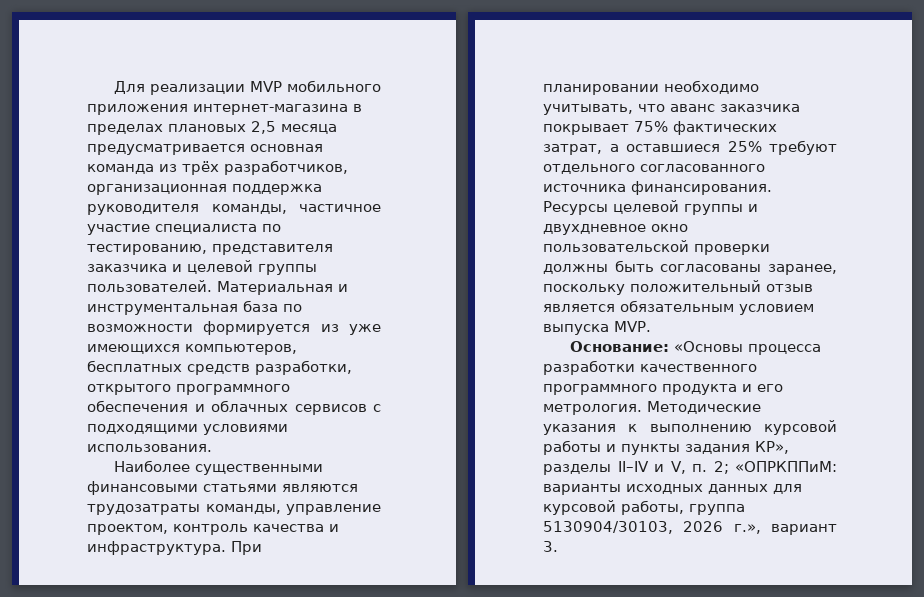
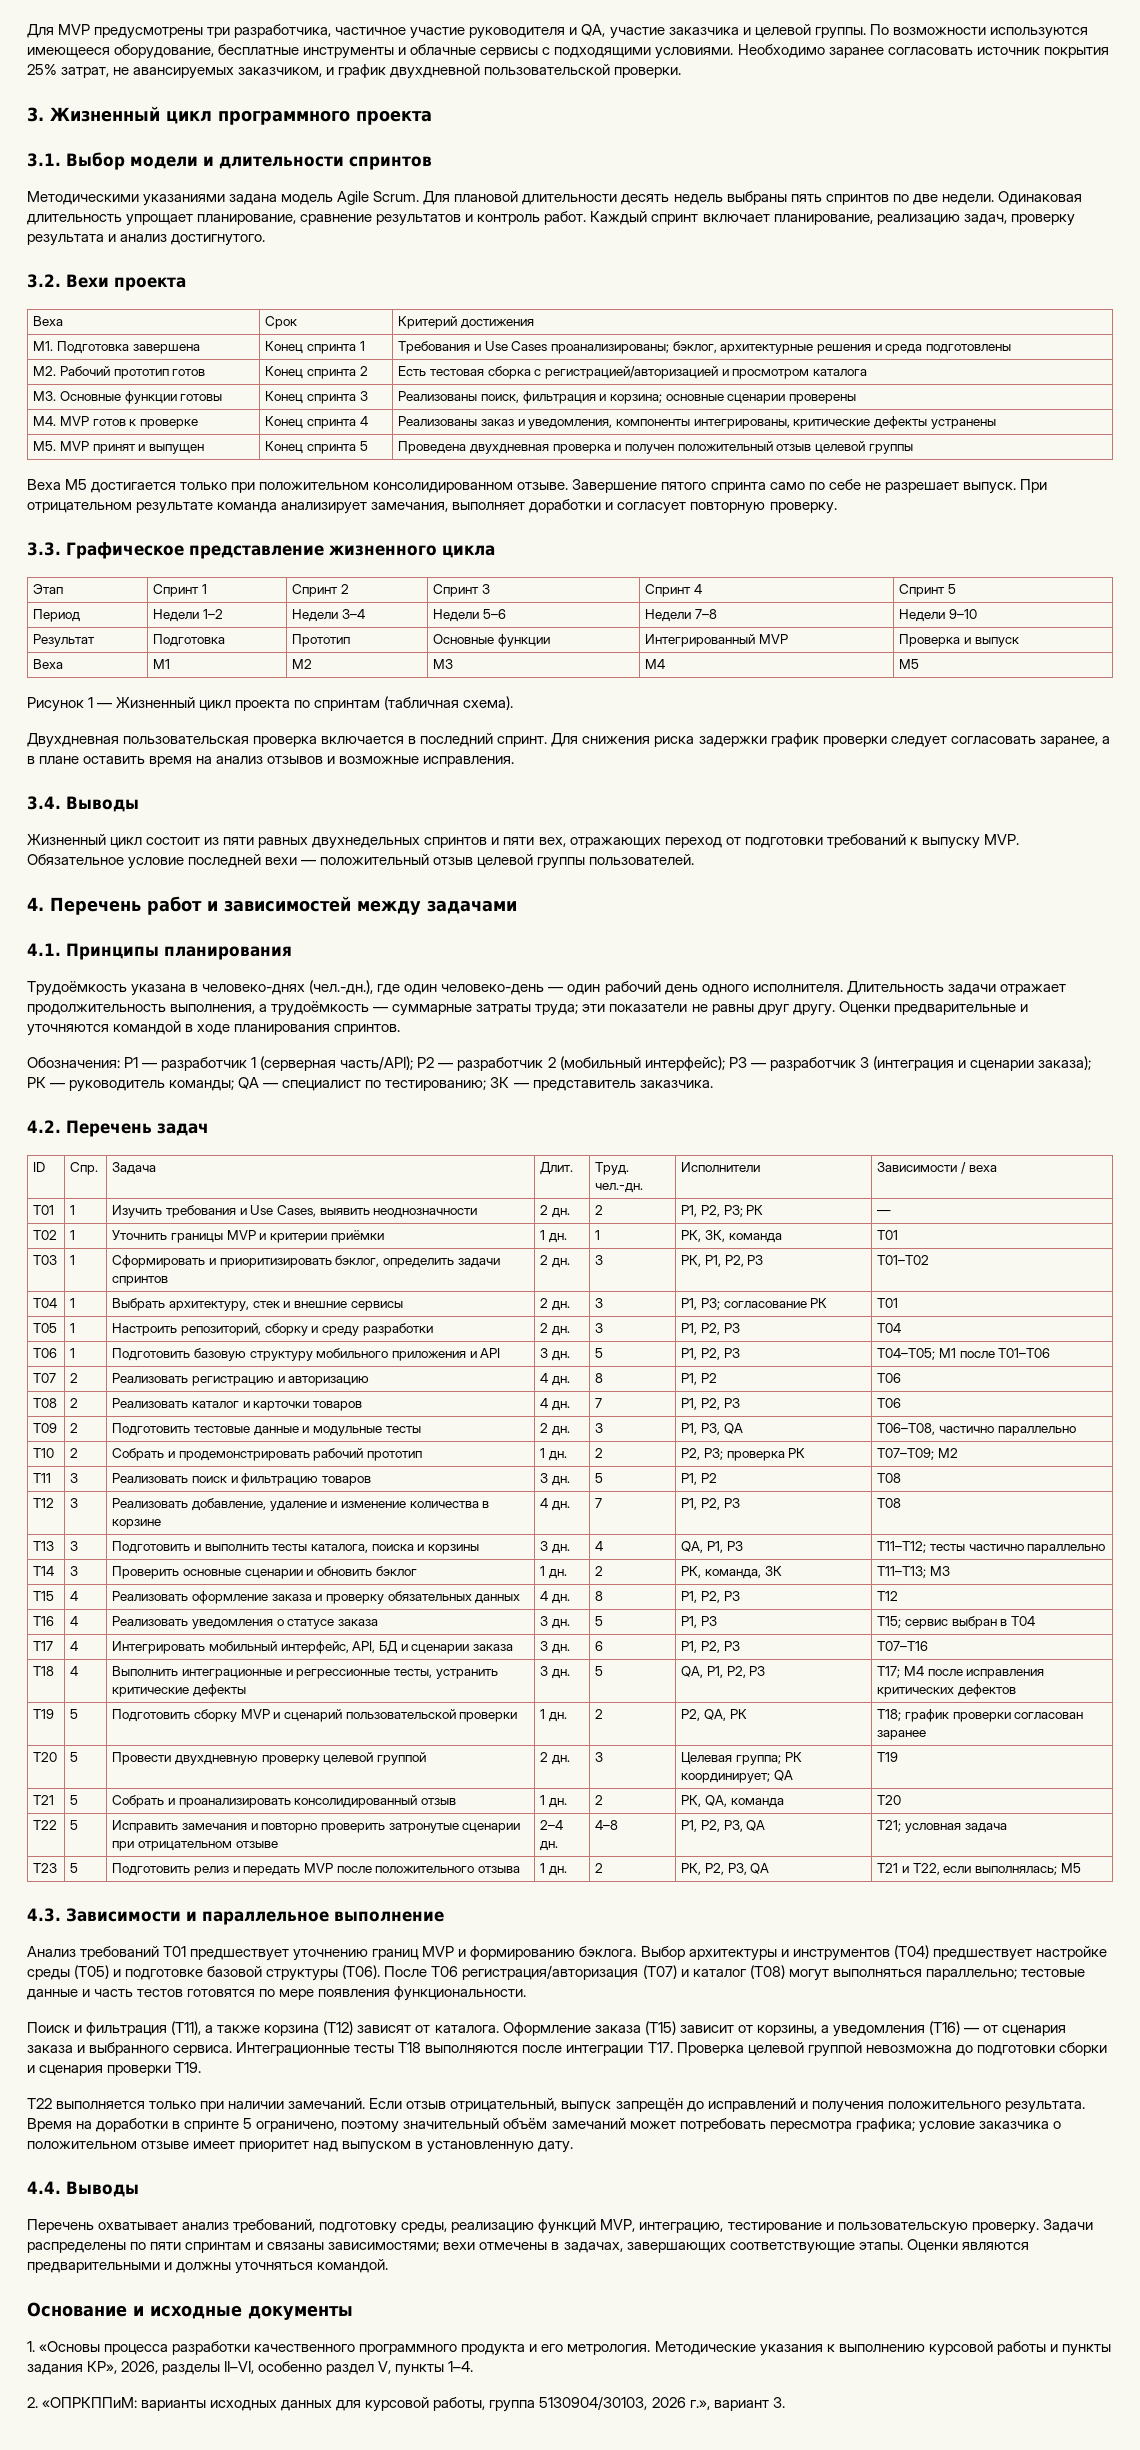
- Для реализации MVP мобильного приложения интернет-магазина в пределах плановых 2,5 месяца предусматривается основная команда из трёх разработчиков, организационная поддержка руководителя команды, частичное участие специалиста по тестированию, представителя заказчика и целевой группы пользователей. Материальная и инструментальная база по возможности формируется из уже имеющихся компьютеров, бесплатных средств разработки, открытого программного обеспечения и облачных сервисов с подходящими условиями использования.
- Наиболее существенными финансовыми статьями являются трудозатраты команды, управление проектом, контроль качества и инфраструктура. При планировании необходимо учитывать, что аванс заказчика покрывает 75% фактических затрат, а оставшиеся 25% требуют отдельного согласованного источника финансирования. Ресурсы целевой группы и двухдневное окно пользовательской проверки должны быть согласованы заранее, поскольку положительный отзыв является обязательным условием выпуска MVP.
- Основание: «Основы процесса разработки качественного программного продукта и его метрология.
+ Для MVP предусмотрены три разработчика, частичное участие руководителя и QA, участие заказчика и целевой группы. По возможности используются имеющееся оборудование, бесплатные инструменты и облачные сервисы с подходящими условиями. Необходимо заранее согласовать источник покрытия 25% затрат, не авансируемых заказчиком, и график двухдневной пользовательской проверки.
+ 3. Жизненный цикл программного проекта
+ 3.1. Выбор модели и длительности спринтов
+ Методическими указаниями задана модель Agile Scrum. Для плановой длительности десять недель выбраны пять спринтов по две недели. Одинаковая длительность упрощает планирование, сравнение результатов и контроль работ. Каждый спринт включает планирование, реализацию задач, проверку результата и анализ достигнутого.
+ 3.2. Вехи проекта
+ Веха | Срок | Критерий достижения
+ M1. Подготовка завершена | Конец спринта 1 | Требования и Use Cases проанализированы; бэклог, архитектурные решения и среда подготовлены
+ M2. Рабочий прототип готов | Конец спринта 2 | Есть тестовая сборка с регистрацией/авторизацией и просмотром каталога
+ M3. Основные функции готовы | Конец спринта 3 | Реализованы поиск, фильтрация и корзина; основные сценарии проверены
+ M4. MVP готов к проверке | Конец спринта 4 | Реализованы заказ и уведомления, компоненты интегрированы, критические дефекты устранены
+ M5. MVP принят и выпущен | Конец спринта 5 | Проведена двухдневная проверка и получен положительный отзыв целевой группы
+ Веха M5 достигается только при положительном консолидированном отзыве. Завершение пятого спринта само по себе не разрешает выпуск. При отрицательном результате команда анализирует замечания, выполняет доработки и согласует повторную проверку.
+ 3.3. Графическое представление жизненного цикла
+ Этап | Спринт 1 | Спринт 2 | Спринт 3 | Спринт 4 | Спринт 5
+ Период | Недели 1–2 | Недели 3–4 | Недели 5–6 | Недели 7–8 | Недели 9–10
+ Результат | Подготовка | Прототип | Основные функции | Интегрированный MVP | Проверка и выпуск
+ Веха | M1 | M2 | M3 | M4 | M5
+ Рисунок 1 — Жизненный цикл проекта по спринтам (табличная схема).
+ Двухдневная пользовательская проверка включается в последний спринт. Для снижения риска задержки график проверки следует согласовать заранее, а в плане оставить время на анализ отзывов и возможные исправления.
+ 3.4. Выводы
+ Жизненный цикл состоит из пяти равных двухнедельных спринтов и пяти вех, отражающих переход от подготовки требований к выпуску MVP. Обязательное условие последней вехи — положительный отзыв целевой группы пользователей.
+ 4. Перечень работ и зависимостей между задачами
+ 4.1. Принципы планирования
+ Трудоёмкость указана в человеко-днях (чел.-дн.), где один человеко-день — один рабочий день одного исполнителя. Длительность задачи отражает продолжительность выполнения, а трудоёмкость — суммарные затраты труда; эти показатели не равны друг другу. Оценки предварительные и уточняются командой в ходе планирования спринтов.
+ Обозначения: Р1 — разработчик 1 (серверная часть/API); Р2 — разработчик 2 (мобильный интерфейс); Р3 — разработчик 3 (интеграция и сценарии заказа); РК — руководитель команды; QA — специалист по тестированию; ЗК — представитель заказчика.
+ 4.2. Перечень задач
+ ID | Спр. | Задача | Длит. | Труд. чел.-дн. | Исполнители | Зависимости / веха
+ T01 | 1 | Изучить требования и Use Cases, выявить неоднозначности | 2 дн. | 2 | Р1, Р2, Р3; РК | —
+ T02 | 1 | Уточнить границы MVP и критерии приёмки | 1 дн. | 1 | РК, ЗК, команда | T01
+ T03 | 1 | Сформировать и приоритизировать бэклог, определить задачи спринтов | 2 дн. | 3 | РК, Р1, Р2, Р3 | T01–T02
+ T04 | 1 | Выбрать архитектуру, стек и внешние сервисы | 2 дн. | 3 | Р1, Р3; согласование РК | T01
+ T05 | 1 | Настроить репозиторий, сборку и среду разработки | 2 дн. | 3 | Р1, Р2, Р3 | T04
+ T06 | 1 | Подготовить базовую структуру мобильного приложения и API | 3 дн. | 5 | Р1, Р2, Р3 | T04–T05; M1 после T01–T06
+ T07 | 2 | Реализовать регистрацию и авторизацию | 4 дн. | 8 | Р1, Р2 | T06
+ T08 | 2 | Реализовать каталог и карточки товаров | 4 дн. | 7 | Р1, Р2, Р3 | T06
+ T09 | 2 | Подготовить тестовые данные и модульные тесты | 2 дн. | 3 | Р1, Р3, QA | T06–T08, частично параллельно
+ T10 | 2 | Собрать и продемонстрировать рабочий прототип | 1 дн. | 2 | Р2, Р3; проверка РК | T07–T09; M2
+ T11 | 3 | Реализовать поиск и фильтрацию товаров | 3 дн. | 5 | Р1, Р2 | T08
+ T12 | 3 | Реализовать добавление, удаление и изменение количества в корзине | 4 дн. | 7 | Р1, Р2, Р3 | T08
+ T13 | 3 | Подготовить и выполнить тесты каталога, поиска и корзины | 3 дн. | 4 | QA, Р1, Р3 | T11–T12; тесты частично параллельно
+ T14 | 3 | Проверить основные сценарии и обновить бэклог | 1 дн. | 2 | РК, команда, ЗК | T11–T13; M3
+ T15 | 4 | Реализовать оформление заказа и проверку обязательных данных | 4 дн. | 8 | Р1, Р2, Р3 | T12
+ T16 | 4 | Реализовать уведомления о статусе заказа | 3 дн. | 5 | Р1, Р3 | T15; сервис выбран в T04
+ T17 | 4 | Интегрировать мобильный интерфейс, API, БД и сценарии заказа | 3 дн. | 6 | Р1, Р2, Р3 | T07–T16
+ T18 | 4 | Выполнить интеграционные и регрессионные тесты, устранить критические дефекты | 3 дн. | 5 | QA, Р1, Р2, Р3 | T17; M4 после исправления критических дефектов
+ T19 | 5 | Подготовить сборку MVP и сценарий пользовательской проверки | 1 дн. | 2 | Р2, QA, РК | T18; график проверки согласован заранее
+ T20 | 5 | Провести двухдневную проверку целевой группой | 2 дн. | 3 | Целевая группа; РК координирует; QA | T19
+ T21 | 5 | Собрать и проанализировать консолидированный отзыв | 1 дн. | 2 | РК, QA, команда | T20
+ T22 | 5 | Исправить замечания и повторно проверить затронутые сценарии при отрицательном отзыве | 2–4 дн. | 4–8 | Р1, Р2, Р3, QA | T21; условная задача
+ T23 | 5 | Подготовить релиз и передать MVP после положительного отзыва | 1 дн. | 2 | РК, Р2, Р3, QA | T21 и T22, если выполнялась; M5
+ 4.3. Зависимости и параллельное выполнение
+ Анализ требований T01 предшествует уточнению границ MVP и формированию бэклога. Выбор архитектуры и инструментов (T04) предшествует настройке среды (T05) и подготовке базовой структуры (T06). После T06 регистрация/авторизация (T07) и каталог (T08) могут выполняться параллельно; тестовые данные и часть тестов готовятся по мере появления функциональности.
+ Поиск и фильтрация (T11), а также корзина (T12) зависят от каталога. Оформление заказа (T15) зависит от корзины, а уведомления (T16) — от сценария заказа и выбранного сервиса. Интеграционные тесты T18 выполняются после интеграции T17. Проверка целевой группой невозможна до подготовки сборки и сценария проверки T19.
+ T22 выполняется только при наличии замечаний. Если отзыв отрицательный, выпуск запрещён до исправлений и получения положительного результата. Время на доработки в спринте 5 ограничено, поэтому значительный объём замечаний может потребовать пересмотра графика; условие заказчика о положительном отзыве имеет приоритет над выпуском в установленную дату.
+ 4.4. Выводы
+ Перечень охватывает анализ требований, подготовку среды, реализацию функций MVP, интеграцию, тестирование и пользовательскую проверку. Задачи распределены по пяти спринтам и связаны зависимостями; вехи отмечены в задачах, завершающих соответствующие этапы. Оценки являются предварительными и должны уточняться командой.
+ Основание и исходные документы
+ 1. «Основы процесса разработки качественного программного продукта и его метрология.
- Методические указания к выполнению курсовой работы и пункты задания КР», разделы II–IV и V, п. 2; «ОПРКППиМ: варианты исходных данных для курсовой работы, группа 5130904/30103, 2026 г.», вариант 3.
+ Методические указания к выполнению курсовой работы и пункты задания КР», 2026, разделы II–VI, особенно раздел V, пункты 1–4.
+ 2. «ОПРКППиМ: варианты исходных данных для курсовой работы, группа 5130904/30103, 2026 г.», вариант 3.

